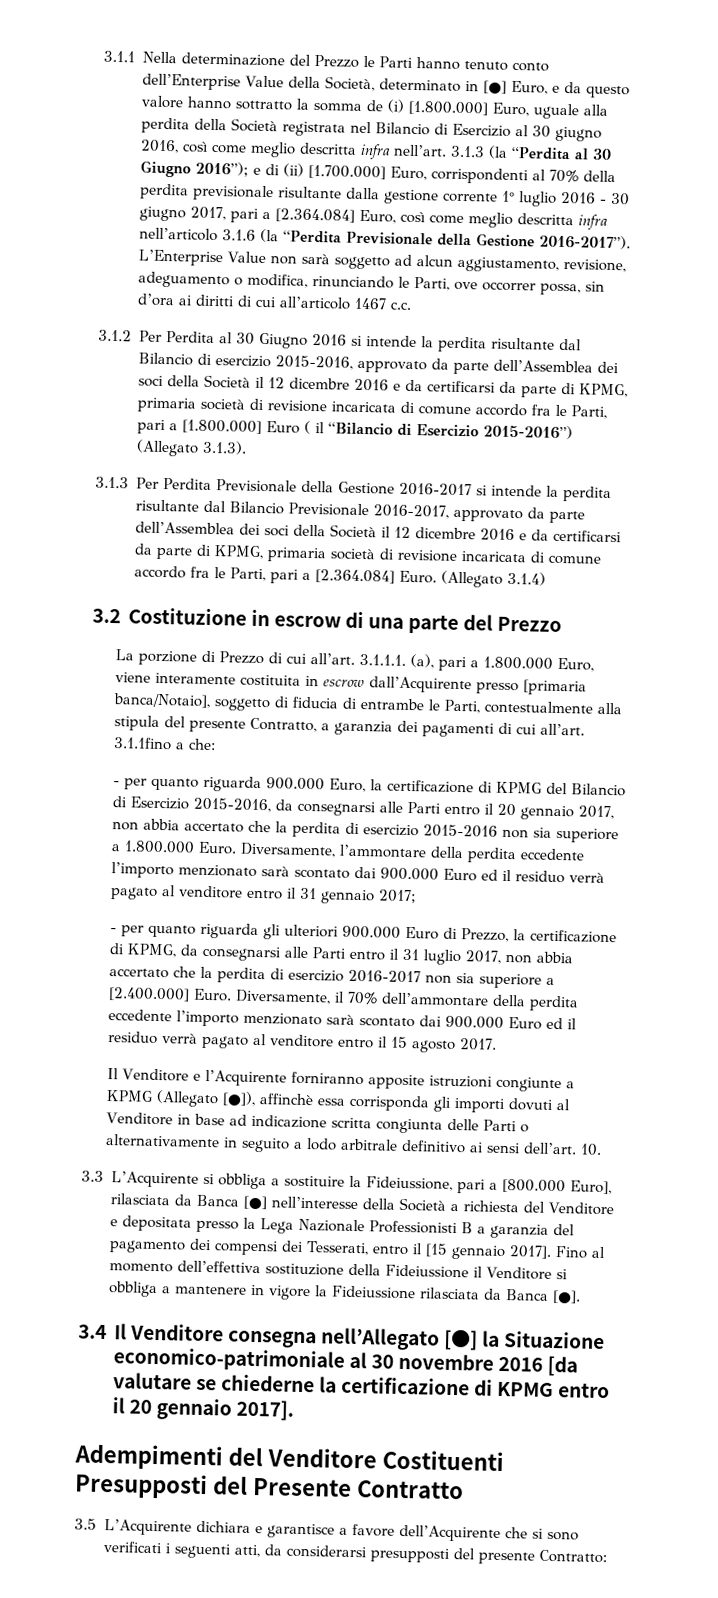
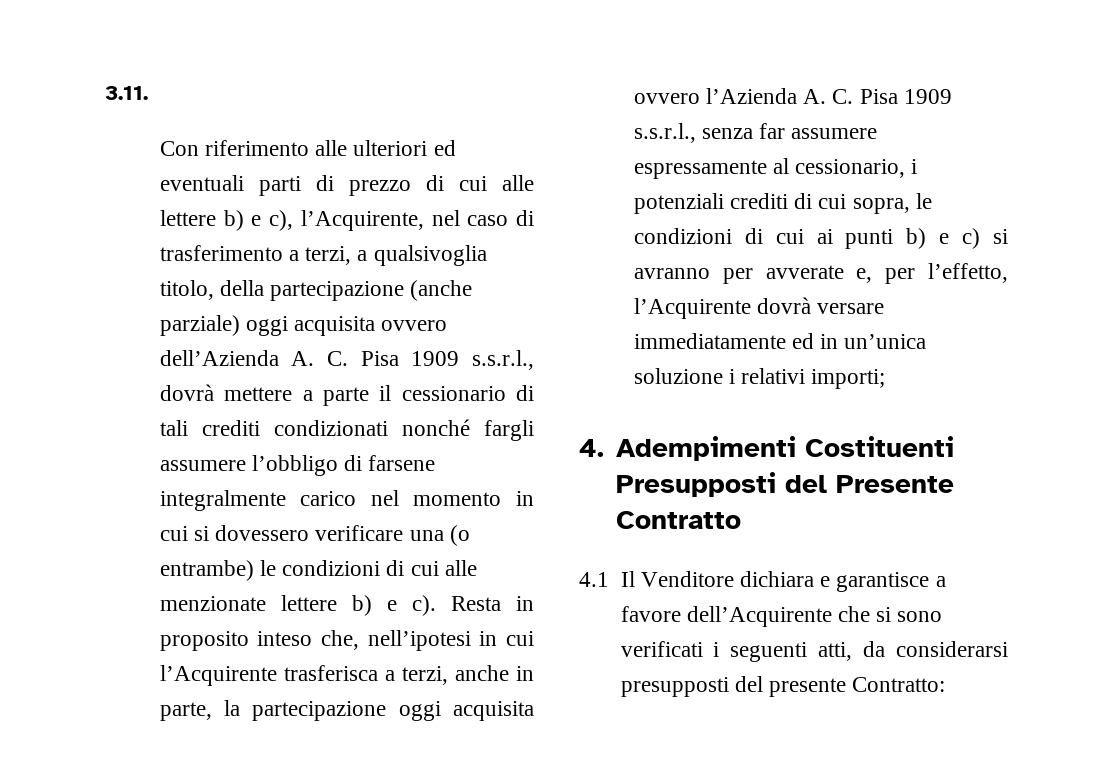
- 3.1.1 Nella determinazione del Prezzo le Parti hanno tenuto conto dell’Enterprise Value della Società, determinato in [●] Euro, e da questo valore hanno sottratto la somma de (i) [1.800.000] Euro, uguale alla perdita della Società registrata nel Bilancio di Esercizio al 30 giugno 2016, così come meglio descritta infra nell’art. 3.1.3 (la “Perdita al 30 Giugno 2016”); e di (ii) [1.700.000] Euro, corrispondenti al 70% della perdita previsionale risultante dalla gestione corrente 1° luglio 2016 - 30 giugno 2017, pari a [2.364.084] Euro, così come meglio descritta infra nell’articolo 3.1.6 (la “Perdita Previsionale della Gestione 2016-2017”). L’Enterprise Value non sarà soggetto ad alcun aggiustamento, revisione, adeguamento o modifica, rinunciando le Parti, ove occorrer possa, sin d’ora ai diritti di cui all’articolo 1467 c.c.
- 3.1.2 Per Perdita al 30 Giugno 2016 si intende la perdita risultante dal Bilancio di esercizio 2015-2016, approvato da parte dell’Assemblea dei soci della Società il 12 dicembre 2016 e da certificarsi da parte di KPMG, primaria società di revisione incaricata di comune accordo fra le Parti, pari a [1.800.000] Euro ( il “Bilancio di Esercizio 2015-2016”) (Allegato 3.1.3).
- 3.1.3 Per Perdita Previsionale della Gestione 2016-2017 si intende la perdita risultante dal Bilancio Previsionale 2016-2017, approvato da parte dell’Assemblea dei soci della Società il 12 dicembre 2016 e da certificarsi da parte di KPMG, primaria società di revisione incaricata di comune accordo fra le Parti, pari a [2.364.084] Euro. (Allegato 3.1.4)
- 3.2 Costituzione in escrow di una parte del Prezzo
- La porzione di Prezzo di cui all’art. 3.1.1.1. (a), pari a 1.800.000 Euro, viene interamente costituita in escrow dall’Acquirente presso [primaria banca/Notaio], soggetto di fiducia di entrambe le Parti, contestualmente alla stipula del presente Contratto, a garanzia dei pagamenti di cui all’art. 3.1.1fino a che:
- - per quanto riguarda 900.000 Euro, la certificazione di KPMG del Bilancio di Esercizio 2015-2016, da consegnarsi alle Parti entro il 20 gennaio 2017, non abbia accertato che la perdita di esercizio 2015-2016 non sia superiore a 1.800.000 Euro. Diversamente, l’ammontare della perdita eccedente l’importo menzionato sarà scontato dai 900.000 Euro ed il residuo verrà pagato al venditore entro il 31 gennaio 2017;
- - per quanto riguarda gli ulteriori 900.000 Euro di Prezzo, la certificazione di KPMG, da consegnarsi alle Parti entro il 31 luglio 2017, non abbia accertato che la perdita di esercizio 2016-2017 non sia superiore a [2.400.000] Euro. Diversamente, il 70% dell’ammontare della perdita eccedente l’importo menzionato sarà scontato dai 900.000 Euro ed il residuo verrà pagato al venditore entro il 15 agosto 2017.
- Il Venditore e l’Acquirente forniranno apposite istruzioni congiunte a KPMG (Allegato [●]), affinchè essa corrisponda gli importi dovuti al Venditore in base ad indicazione scritta congiunta delle Parti o alternativamente in seguito a lodo arbitrale definitivo ai sensi dell’art. 10.
- 3.3 L’Acquirente si obbliga a sostituire la Fideiussione, pari a [800.000 Euro], rilasciata da Banca [●] nell’interesse della Società a richiesta del Venditore e depositata presso la Lega Nazionale Professionisti B a garanzia del pagamento dei compensi dei Tesserati, entro il [15 gennaio 2017]. Fino al momento dell’effettiva sostituzione della Fideiussione il Venditore si obbliga a mantenere in vigore la Fideiussione rilasciata da Banca [●].
- 3.4 Il Venditore consegna nell’Allegato [●] la Situazione economico-patrimoniale al 30 novembre 2016 [da valutare se chiederne la certificazione di KPMG entro il 20 gennaio 2017].
- Adempimenti del Venditore Costituenti Presupposti del Presente Contratto
+ 3.11.
+ Con riferimento alle ulteriori ed eventuali parti di prezzo di cui alle lettere b) e c), l’Acquirente, nel caso di trasferimento a terzi, a qualsivoglia titolo, della partecipazione (anche parziale) oggi acquisita ovvero dell’Azienda A. C. Pisa 1909 s.s.r.l., dovrà mettere a parte il cessionario di tali crediti condizionati nonché fargli assumere l’obbligo di farsene integralmente carico nel momento in cui si dovessero verificare una (o entrambe) le condizioni di cui alle menzionate lettere b) e c). Resta in proposito inteso che, nell’ipotesi in cui l’Acquirente trasferisca a terzi, anche in parte, la partecipazione oggi acquisita ovvero l’Azienda A. C. Pisa 1909 s.s.r.l., senza far assumere espressamente al cessionario, i potenziali crediti di cui sopra, le condizioni di cui ai punti b) e c) si avranno per avverate e, per l’effetto, l’Acquirente dovrà versare immediatamente ed in un’unica soluzione i relativi importi;
+ 4. Adempimenti Costituenti Presupposti del Presente Contratto
- 3.5 L’Acquirente dichiara e garantisce a favore dell’Acquirente che si sono verificati i seguenti atti, da considerarsi presupposti del presente Contratto:
+ 4.1 Il Venditore dichiara e garantisce a favore dell’Acquirente che si sono verificati i seguenti atti, da considerarsi presupposti del presente Contratto:

